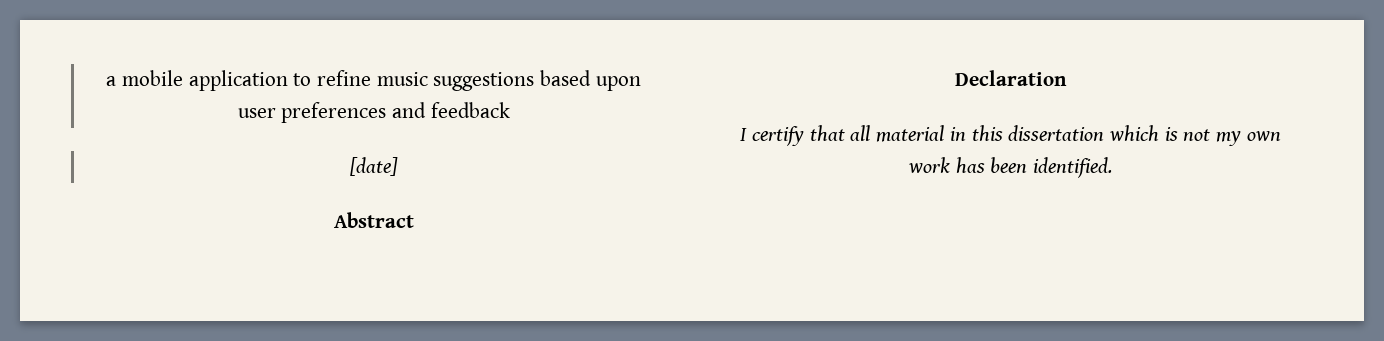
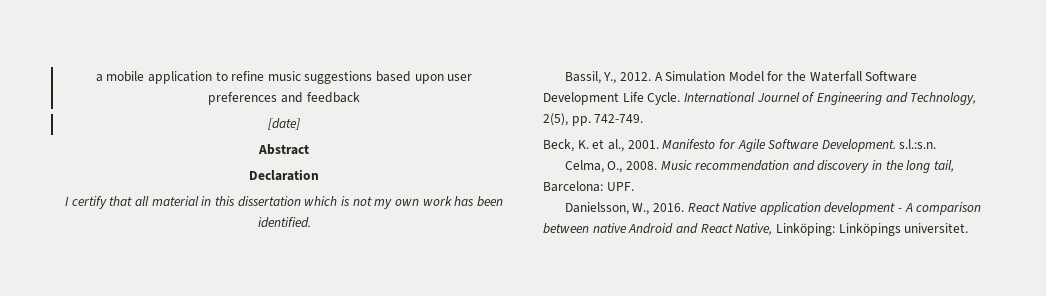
+ Bassil, Y., 2012. A Simulation Model for the Waterfall Software Development Life Cycle. International Journel of Engineering and Technology, 2(5), pp. 742-749.
+ Beck, K. et al., 2001. Manifesto for Agile Software Development. s.l.:s.n.
+ Celma, O., 2008. Music recommendation and discovery in the long tail, Barcelona: UPF.
+ Danielsson, W., 2016. React Native application development - A comparison between native Android and React Native, Linköping: Linköpings universitet.

